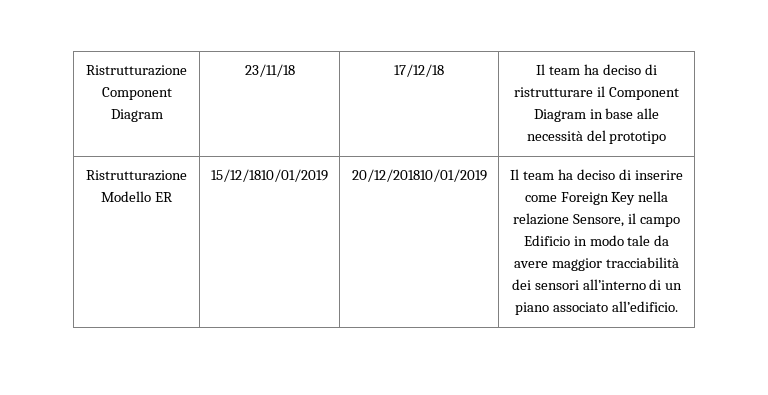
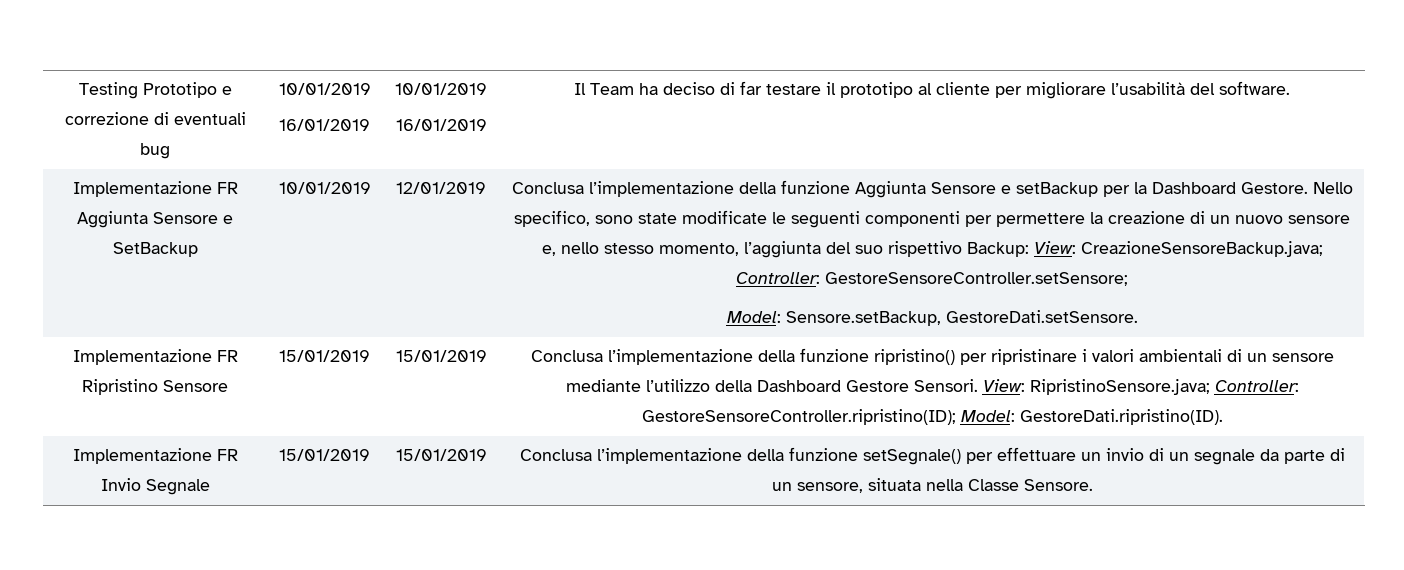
- Ristrutturazione Component Diagram | 23/11/18 | 17/12/18 | Il team ha deciso di ristrutturare il Component Diagram in base alle necessità del prototipo
- Ristrutturazione Modello ER | 15/12/1810/01/2019 | 20/12/201810/01/2019 | Il team ha deciso di inserire come Foreign Key nella relazione Sensore, il campo Edificio in modo tale da avere maggior tracciabilità dei sensori all’interno di un piano associato all’edificio.
+ Testing Prototipo e correzione di eventuali bug | 10/01/2019
+ 16/01/2019 | 10/01/2019
+ 16/01/2019 | Il Team ha deciso di far testare il prototipo al cliente per migliorare l’usabilità del software.
+ Implementazione FR Aggiunta Sensore e SetBackup | 10/01/2019 | 12/01/2019 | Conclusa l’implementazione della funzione Aggiunta Sensore e setBackup per la Dashboard Gestore. Nello specifico, sono state modificate le seguenti componenti per permettere la creazione di un nuovo sensore e, nello stesso momento, l’aggiunta del suo rispettivo Backup: View: CreazioneSensoreBackup.java; Controller: GestoreSensoreController.setSensore;
+ Model: Sensore.setBackup, GestoreDati.setSensore.
+ Implementazione FR Ripristino Sensore | 15/01/2019 | 15/01/2019 | Conclusa l’implementazione della funzione ripristino() per ripristinare i valori ambientali di un sensore mediante l’utilizzo della Dashboard Gestore Sensori. View: RipristinoSensore.java; Controller: GestoreSensoreController.ripristino(ID); Model: GestoreDati.ripristino(ID).
+ Implementazione FR Invio Segnale | 15/01/2019 | 15/01/2019 | Conclusa l’implementazione della funzione setSegnale() per effettuare un invio di un segnale da parte di un sensore, situata nella Classe Sensore.

